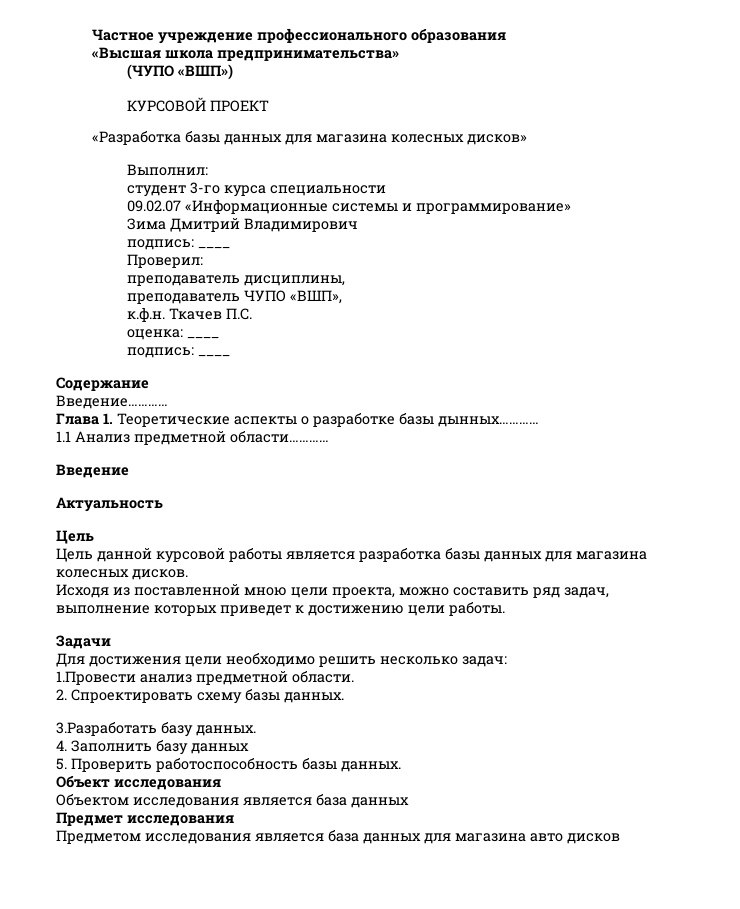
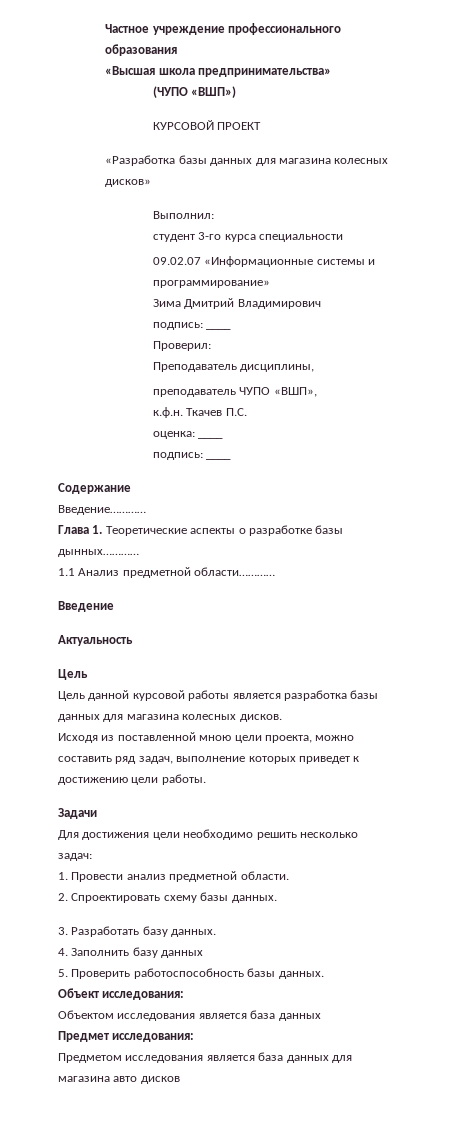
- преподаватель дисциплины,
+ Преподаватель дисциплины,
- 1.Провести анализ предметной области.
+ 1. Провести анализ предметной области.
- 3.Разработать базу данных.
+ 3. Разработать базу данных.
- Объект исследования
+ Объект исследования:
- Предмет исследования
+ Предмет исследования:

